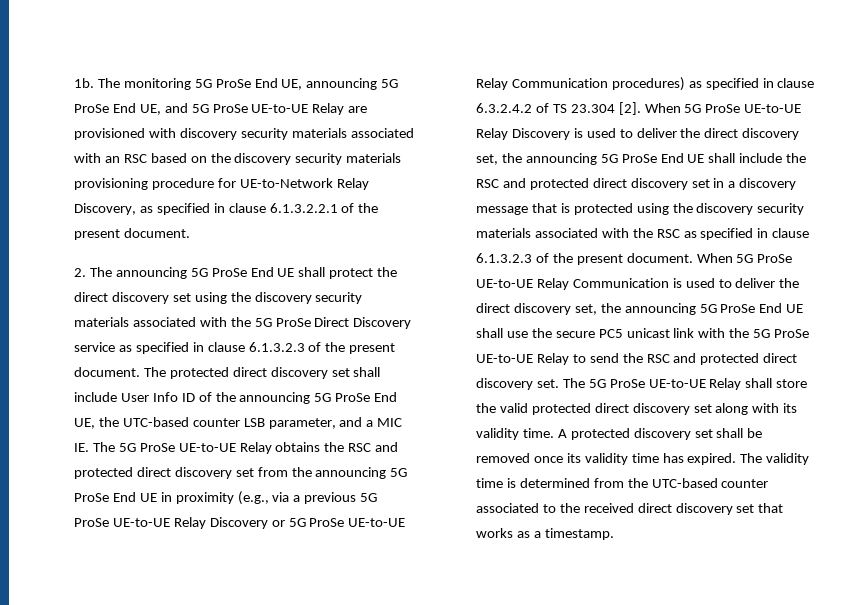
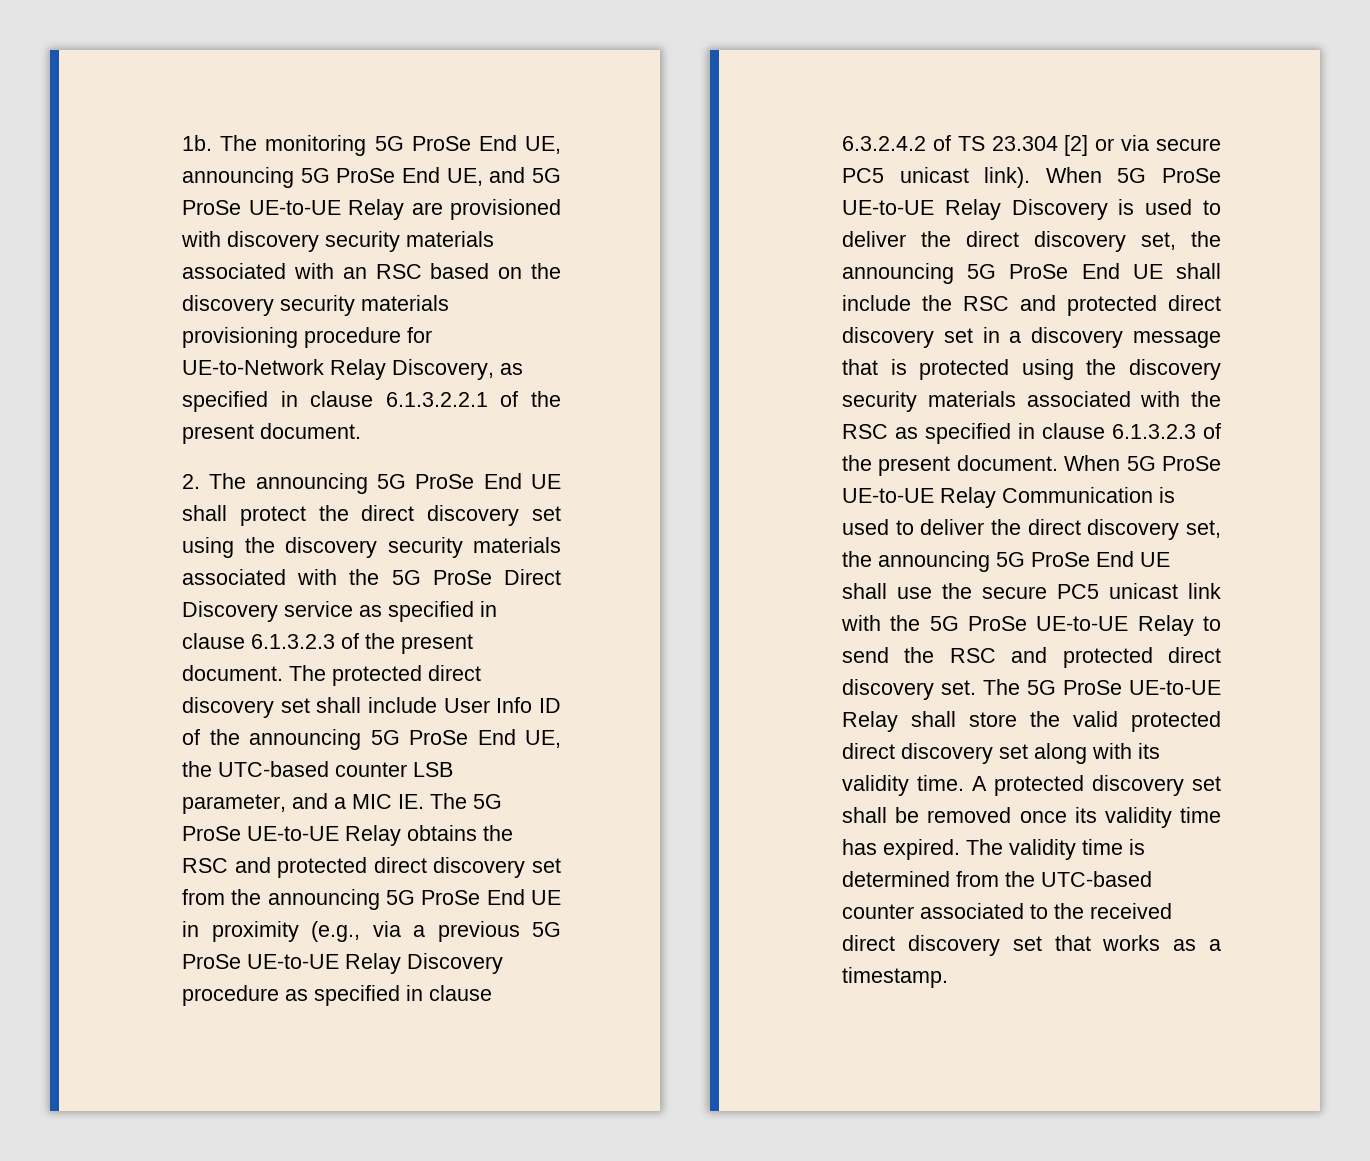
- The protected direct discovery set shall include User Info ID of the announcing 5G ProSe End UE, the UTC-based counter LSB parameter, and a MIC IE. The 5G ProSe UE-to-UE Relay obtains the RSC and protected direct discovery set from the announcing 5G ProSe End UE in proximity (e.g., via a previous 5G ProSe UE-to-UE Relay Discovery or 5G ProSe UE-to-UE Relay Communication procedures) as specified in clause 6.3.2.4.2 of TS 23.304 [2].
+ The protected direct discovery set shall include User Info ID of the announcing 5G ProSe End UE, the UTC-based counter LSB parameter, and a MIC IE. The 5G ProSe UE-to-UE Relay obtains the RSC and protected direct discovery set from the announcing 5G ProSe End UE in proximity (e.g., via a previous 5G ProSe UE-to-UE Relay Discovery procedure as specified in clause 6.3.2.4.2 of TS 23.304 [2] or via secure PC5 unicast link).

